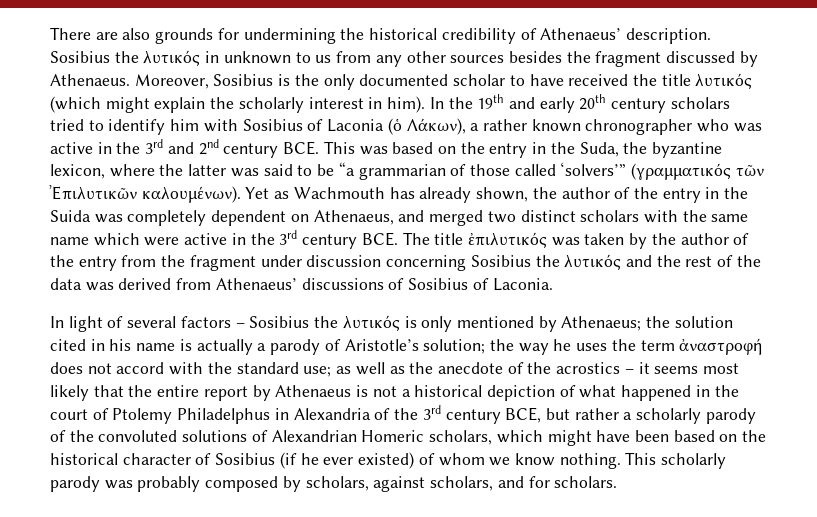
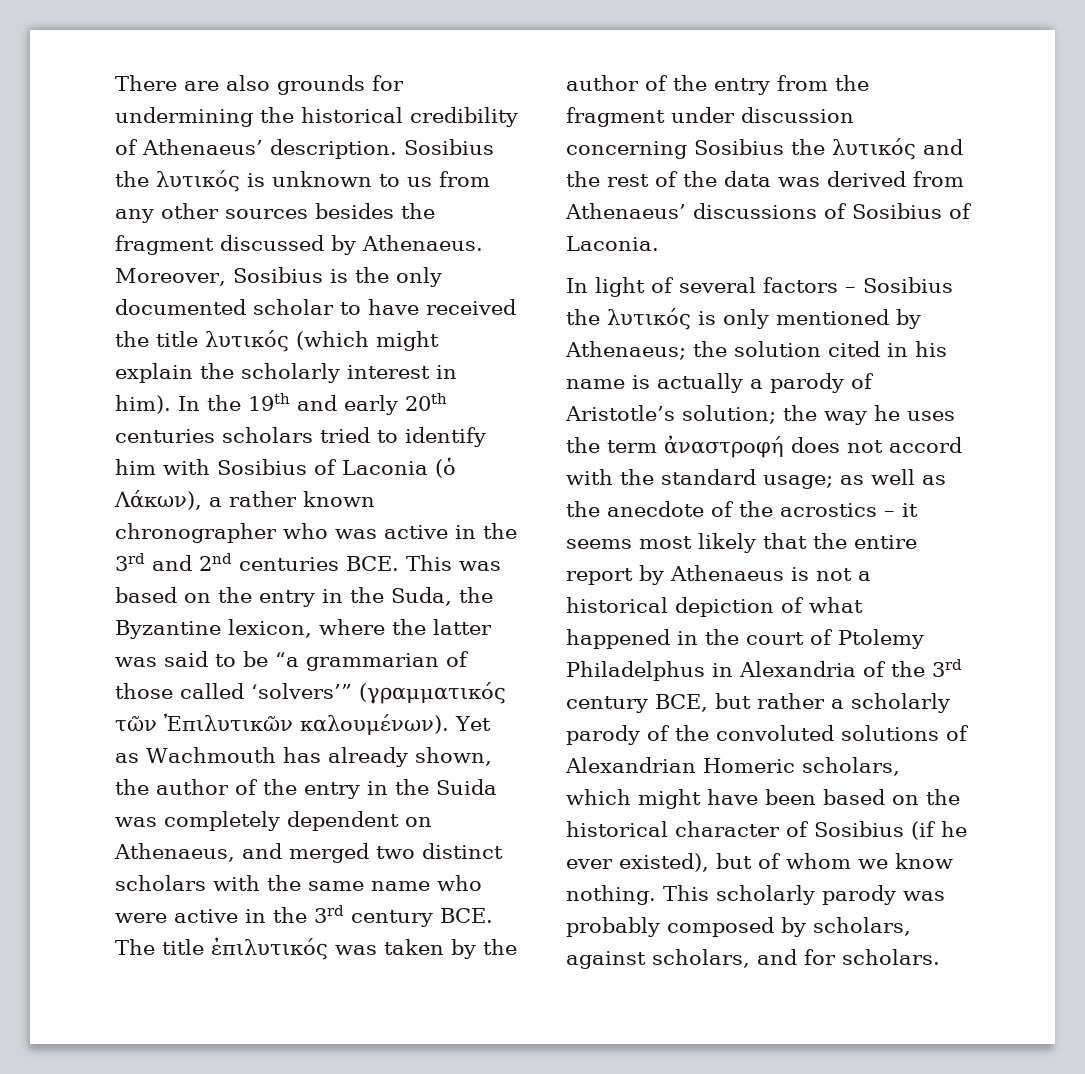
- Sosibius the λυτικός in unknown to us from any other sources besides the fragment discussed by Athenaeus.
+ Sosibius the λυτικός is unknown to us from any other sources besides the fragment discussed by Athenaeus.
- In the 19th and early 20th century scholars tried to identify him with Sosibius of Laconia (ὁ Λάκων), a rather known chronographer who was active in the 3rd and 2nd century BCE. This was based on the entry in the Suda, the byzantine lexicon, where the latter was said to be “a grammarian of those called ‘solvers’” (γραμματικός τῶν Ἐπιλυτικῶν καλουμένων).
+ In the 19th and early 20th centuries scholars tried to identify him with Sosibius of Laconia (ὁ Λάκων), a rather known chronographer who was active in the 3rd and 2nd centuries BCE. This was based on the entry in the Suda, the Byzantine lexicon, where the latter was said to be “a grammarian of those called ‘solvers’” (γραμματικός τῶν Ἐπιλυτικῶν καλουμένων).
- Yet as Wachmouth has already shown, the author of the entry in the Suida was completely dependent on Athenaeus, and merged two distinct scholars with the same name which were active in the 3rd century BCE. The title ἐπιλυτικός was taken by the author of the entry from the fragment under discussion concerning Sosibius the λυτικός and the rest of the data was derived from Athenaeus’ discussions of Sosibius of Laconia.
+ Yet as Wachmouth has already shown, the author of the entry in the Suida was completely dependent on Athenaeus, and merged two distinct scholars with the same name who were active in the 3rd century BCE. The title ἐπιλυτικός was taken by the author of the entry from the fragment under discussion concerning Sosibius the λυτικός and the rest of the data was derived from Athenaeus’ discussions of Sosibius of Laconia.
- the way he uses the term ἀναστροφή does not accord with the standard use;
+ the way he uses the term ἀναστροφή does not accord with the standard usage;
- as well as the anecdote of the acrostics – it seems most likely that the entire report by Athenaeus is not a historical depiction of what happened in the court of Ptolemy Philadelphus in Alexandria of the 3rd century BCE, but rather a scholarly parody of the convoluted solutions of Alexandrian Homeric scholars, which might have been based on the historical character of Sosibius (if he ever existed) of whom we know nothing.
+ as well as the anecdote of the acrostics – it seems most likely that the entire report by Athenaeus is not a historical depiction of what happened in the court of Ptolemy Philadelphus in Alexandria of the 3rd century BCE, but rather a scholarly parody of the convoluted solutions of Alexandrian Homeric scholars, which might have been based on the historical character of Sosibius (if he ever existed), but of whom we know nothing.

